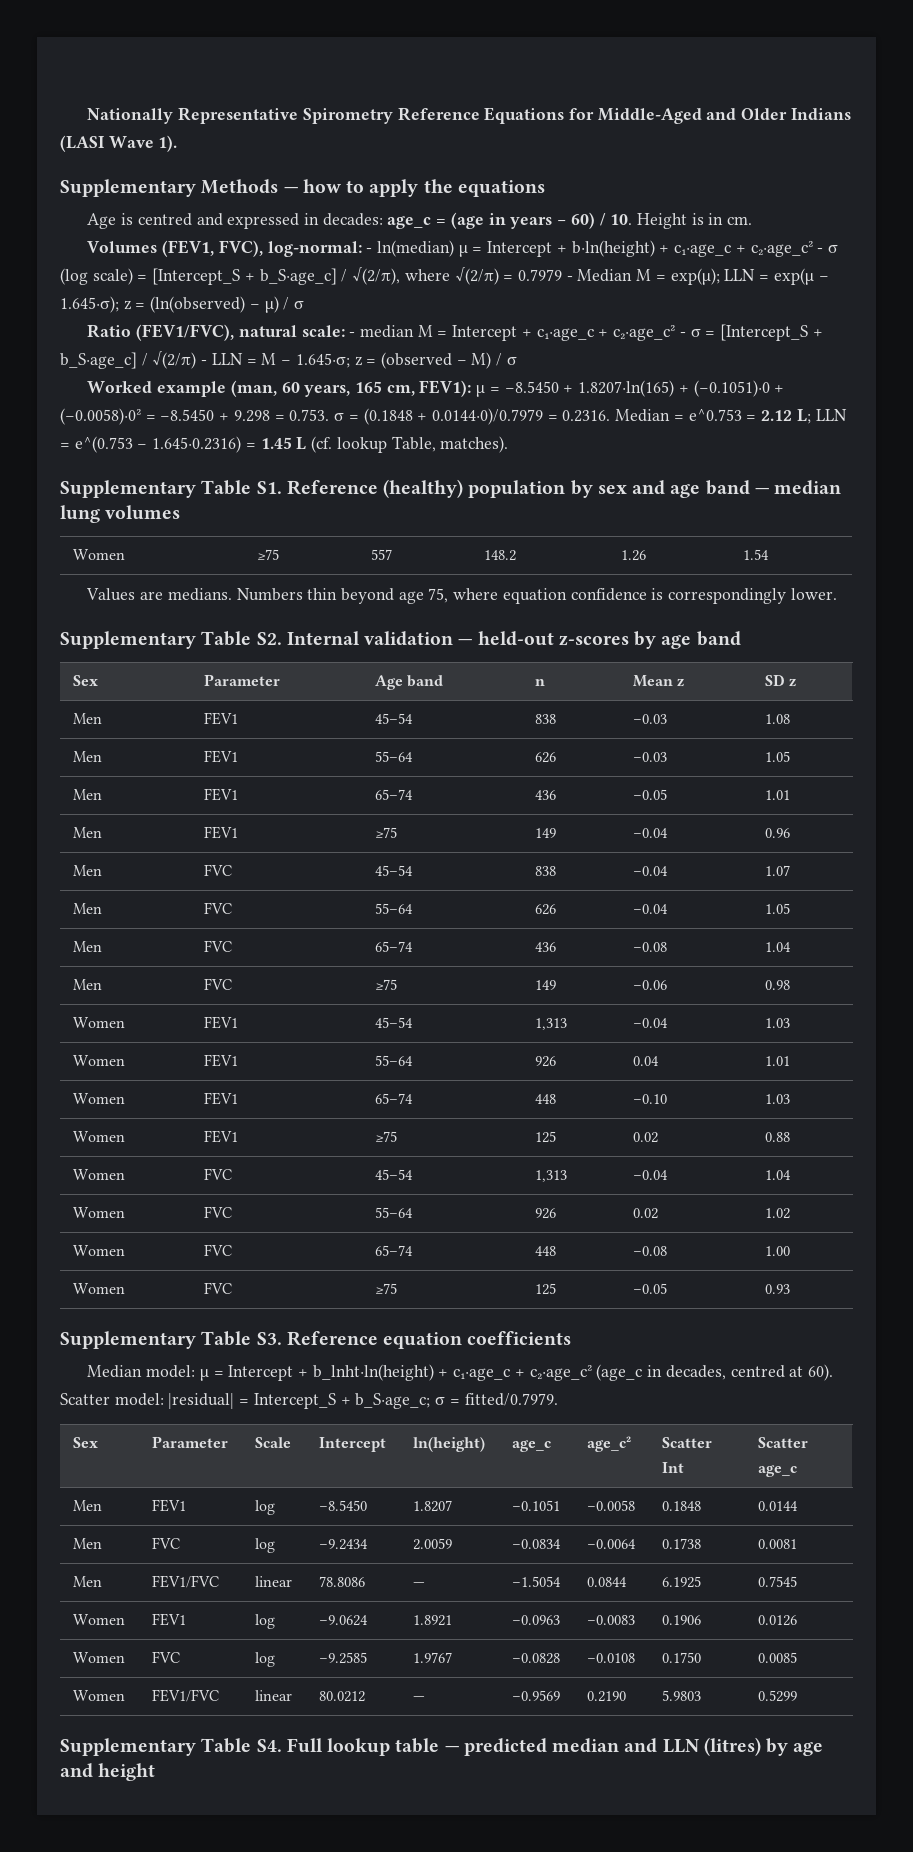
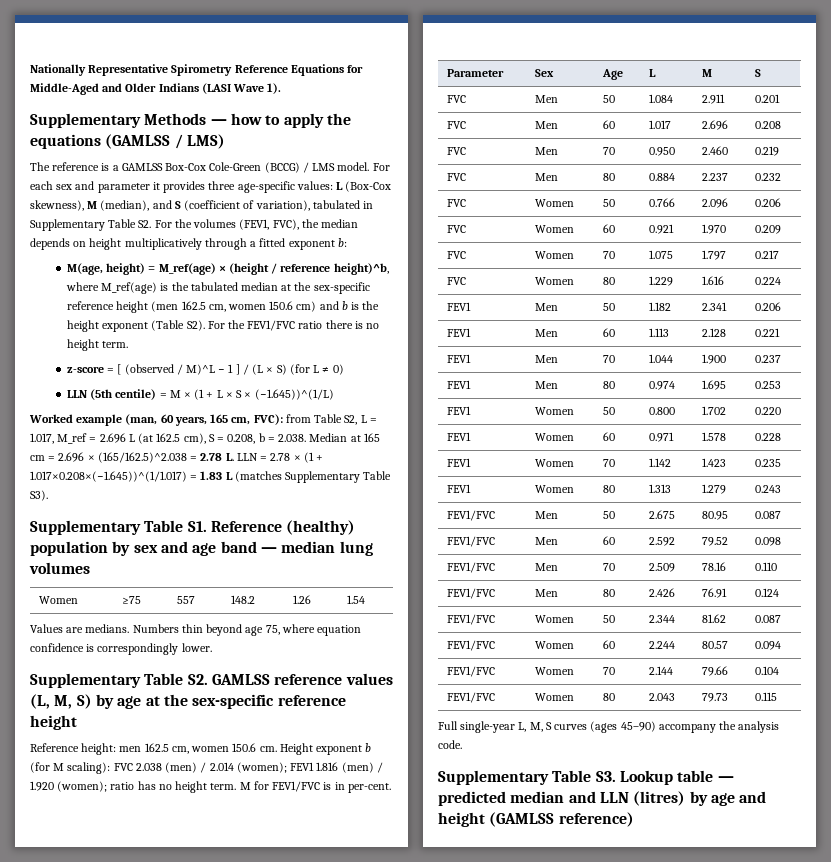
- Supplementary Methods — how to apply the equations
- Age is centred and expressed in decades: age_c = (age in years − 60) / 10. Height is in cm.
- Volumes (FEV1, FVC), log-normal: - ln(median) µ = Intercept + b·ln(height) + c₁·age_c + c₂·age_c² - σ (log scale) = [Intercept_S + b_S·age_c] / √(2/π), where √(2/π) = 0.7979 - Median M = exp(µ); LLN = exp(µ − 1.645·σ); z = (ln(observed) − µ) / σ
- Ratio (FEV1/FVC), natural scale: - median M = Intercept + c₁·age_c + c₂·age_c² - σ = [Intercept_S + b_S·age_c] / √(2/π) - LLN = M − 1.645·σ; z = (observed − M) / σ
+ Supplementary Methods — how to apply the equations (GAMLSS / LMS)
+ The reference is a GAMLSS Box-Cox Cole-Green (BCCG) / LMS model. For each sex and parameter it provides three age-specific values: L (Box-Cox skewness), M (median), and S (coefficient of variation), tabulated in Supplementary Table S2. For the volumes (FEV1, FVC), the median depends on height multiplicatively through a fitted exponent b:
+ M(age, height) = M_ref(age) × (height / reference height)^b, where M_ref(age) is the tabulated median at the sex-specific reference height (men 162.5 cm, women 150.6 cm) and b is the height exponent (Table S2). For the FEV1/FVC ratio there is no height term.
+ z-score = [ (observed / M)^L − 1 ] / (L × S) (for L ≠ 0)
+ LLN (5th centile) = M × (1 + L × S × (−1.645))^(1/L)
- Worked example (man, 60 years, 165 cm, FEV1): µ = −8.5450 + 1.8207·ln(165) + (−0.1051)·0 + (−0.0058)·0² = −8.5450 + 9.298 = 0.753. σ = (0.1848 + 0.0144·0)/0.7979 = 0.2316. Median = e^0.753 = 2.12 L; LLN = e^(0.753 − 1.645·0.2316) = 1.45 L (cf. lookup Table, matches).
+ Worked example (man, 60 years, 165 cm, FVC): from Table S2, L = 1.017, M_ref = 2.696 L (at 162.5 cm), S = 0.208, b = 2.038. Median at 165 cm = 2.696 × (165/162.5)^2.038 = 2.78 L. LLN = 2.78 × (1 + 1.017×0.208×(−1.645))^(1/1.017) = 1.83 L (matches Supplementary Table S3).
- Supplementary Table S2. Internal validation — held-out z-scores by age band
- Sex | Parameter | Age band | n | Mean z | SD z
- Men | FEV1 | 45–54 | 838 | −0.03 | 1.08
- Men | FEV1 | 55–64 | 626 | −0.03 | 1.05
- Men | FEV1 | 65–74 | 436 | −0.05 | 1.01
- Men | FEV1 | ≥75 | 149 | −0.04 | 0.96
- Men | FVC | 45–54 | 838 | −0.04 | 1.07
- Men | FVC | 55–64 | 626 | −0.04 | 1.05
- Men | FVC | 65–74 | 436 | −0.08 | 1.04
- Men | FVC | ≥75 | 149 | −0.06 | 0.98
- Women | FEV1 | 45–54 | 1,313 | −0.04 | 1.03
- Women | FEV1 | 55–64 | 926 | 0.04 | 1.01
- Women | FEV1 | 65–74 | 448 | −0.10 | 1.03
- Women | FEV1 | ≥75 | 125 | 0.02 | 0.88
- Women | FVC | 45–54 | 1,313 | −0.04 | 1.04
- Women | FVC | 55–64 | 926 | 0.02 | 1.02
- Women | FVC | 65–74 | 448 | −0.08 | 1.00
- Women | FVC | ≥75 | 125 | −0.05 | 0.93
- Supplementary Table S3. Reference equation coefficients
- Median model: µ = Intercept + b_lnht·ln(height) + c₁·age_c + c₂·age_c² (age_c in decades, centred at 60). Scatter model: |residual| = Intercept_S + b_S·age_c; σ = fitted/0.7979.
- Sex | Parameter | Scale | Intercept | ln(height) | age_c | age_c² | Scatter Int | Scatter age_c
- Men | FEV1 | log | −8.5450 | 1.8207 | −0.1051 | −0.0058 | 0.1848 | 0.0144
- Men | FVC | log | −9.2434 | 2.0059 | −0.0834 | −0.0064 | 0.1738 | 0.0081
- Men | FEV1/FVC | linear | 78.8086 | — | −1.5054 | 0.0844 | 6.1925 | 0.7545
- Women | FEV1 | log | −9.0624 | 1.8921 | −0.0963 | −0.0083 | 0.1906 | 0.0126
- Women | FVC | log | −9.2585 | 1.9767 | −0.0828 | −0.0108 | 0.1750 | 0.0085
- Women | FEV1/FVC | linear | 80.0212 | — | −0.9569 | 0.2190 | 5.9803 | 0.5299
- Supplementary Table S4. Full lookup table — predicted median and LLN (litres) by age and height
+ Supplementary Table S2. GAMLSS reference values (L, M, S) by age at the sex-specific reference height
+ Reference height: men 162.5 cm, women 150.6 cm. Height exponent b (for M scaling): FVC 2.038 (men) / 2.014 (women); FEV1 1.816 (men) / 1.920 (women); ratio has no height term. M for FEV1/FVC is in per-cent.
+ Parameter | Sex | Age | L | M | S
+ FVC | Men | 50 | 1.084 | 2.911 | 0.201
+ FVC | Men | 60 | 1.017 | 2.696 | 0.208
+ FVC | Men | 70 | 0.950 | 2.460 | 0.219
+ FVC | Men | 80 | 0.884 | 2.237 | 0.232
+ FVC | Women | 50 | 0.766 | 2.096 | 0.206
+ FVC | Women | 60 | 0.921 | 1.970 | 0.209
+ FVC | Women | 70 | 1.075 | 1.797 | 0.217
+ FVC | Women | 80 | 1.229 | 1.616 | 0.224
+ FEV1 | Men | 50 | 1.182 | 2.341 | 0.206
+ FEV1 | Men | 60 | 1.113 | 2.128 | 0.221
+ FEV1 | Men | 70 | 1.044 | 1.900 | 0.237
+ FEV1 | Men | 80 | 0.974 | 1.695 | 0.253
+ FEV1 | Women | 50 | 0.800 | 1.702 | 0.220
+ FEV1 | Women | 60 | 0.971 | 1.578 | 0.228
+ FEV1 | Women | 70 | 1.142 | 1.423 | 0.235
+ FEV1 | Women | 80 | 1.313 | 1.279 | 0.243
+ FEV1/FVC | Men | 50 | 2.675 | 80.95 | 0.087
+ FEV1/FVC | Men | 60 | 2.592 | 79.52 | 0.098
+ FEV1/FVC | Men | 70 | 2.509 | 78.16 | 0.110
+ FEV1/FVC | Men | 80 | 2.426 | 76.91 | 0.124
+ FEV1/FVC | Women | 50 | 2.344 | 81.62 | 0.087
+ FEV1/FVC | Women | 60 | 2.244 | 80.57 | 0.094
+ FEV1/FVC | Women | 70 | 2.144 | 79.66 | 0.104
+ FEV1/FVC | Women | 80 | 2.043 | 79.73 | 0.115
+ Full single-year L, M, S curves (ages 45–90) accompany the analysis code.
+ Supplementary Table S3. Lookup table — predicted median and LLN (litres) by age and height (GAMLSS reference)

